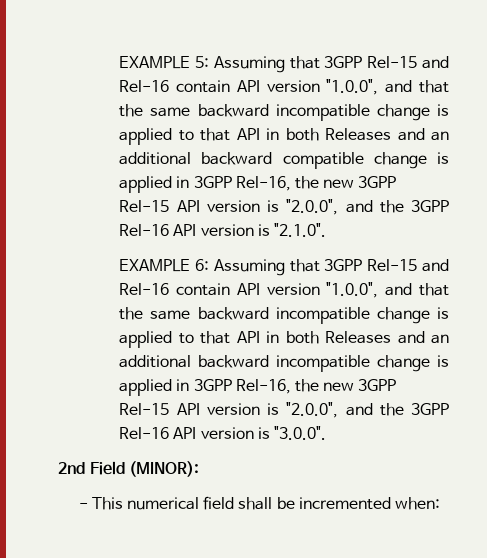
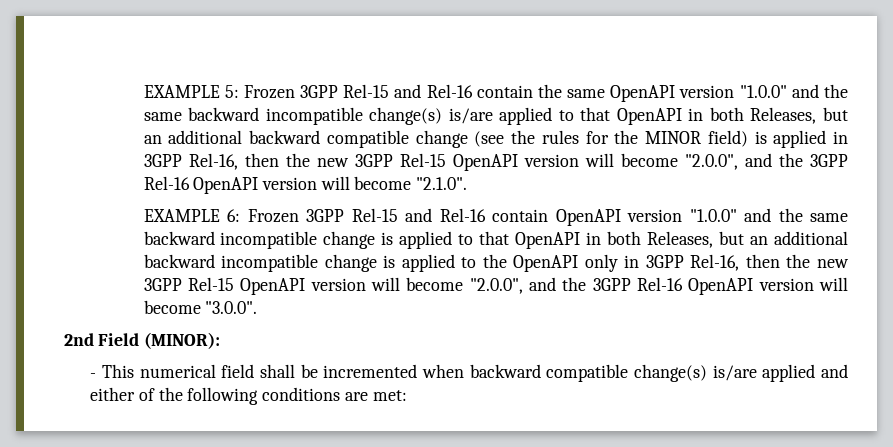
- EXAMPLE 5: Assuming that 3GPP Rel-15 and Rel-16 contain API version "1.0.0", and that the same backward incompatible change is applied to that API in both Releases and an additional backward compatible change is applied in 3GPP Rel-16, the new 3GPP Rel-15 API version is "2.0.0", and the 3GPP Rel-16 API version is "2.1.0".
- EXAMPLE 6: Assuming that 3GPP Rel-15 and Rel-16 contain API version "1.0.0", and that the same backward incompatible change is applied to that API in both Releases and an additional backward incompatible change is applied in 3GPP Rel-16, the new 3GPP Rel-15 API version is "2.0.0", and the 3GPP Rel-16 API version is "3.0.0".
+ EXAMPLE 5: Frozen 3GPP Rel-15 and Rel-16 contain the same OpenAPI version "1.0.0" and the same backward incompatible change(s) is/are applied to that OpenAPI in both Releases, but an additional backward compatible change (see the rules for the MINOR field) is applied in 3GPP Rel-16, then the new 3GPP Rel-15 OpenAPI version will become "2.0.0", and the 3GPP Rel-16 OpenAPI version will become "2.1.0".
+ EXAMPLE 6: Frozen 3GPP Rel-15 and Rel-16 contain OpenAPI version "1.0.0" and the same backward incompatible change is applied to that OpenAPI in both Releases, but an additional backward incompatible change is applied to the OpenAPI only in 3GPP Rel-16, then the new 3GPP Rel-15 OpenAPI version will become "2.0.0", and the 3GPP Rel-16 OpenAPI version will become "3.0.0".
- - This numerical field shall be incremented when:
+ - This numerical field shall be incremented when backward compatible change(s) is/are applied and either of the following conditions are met:

